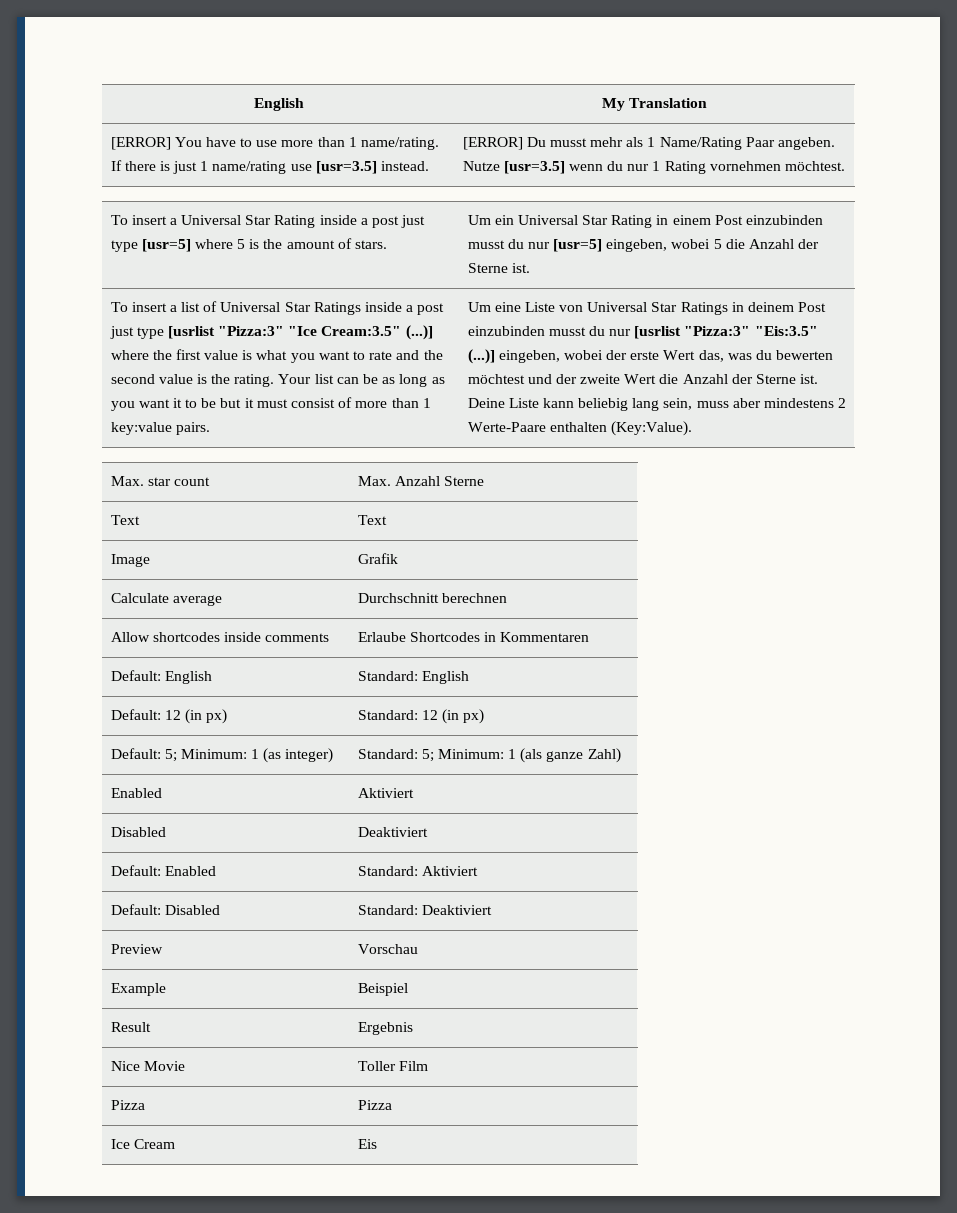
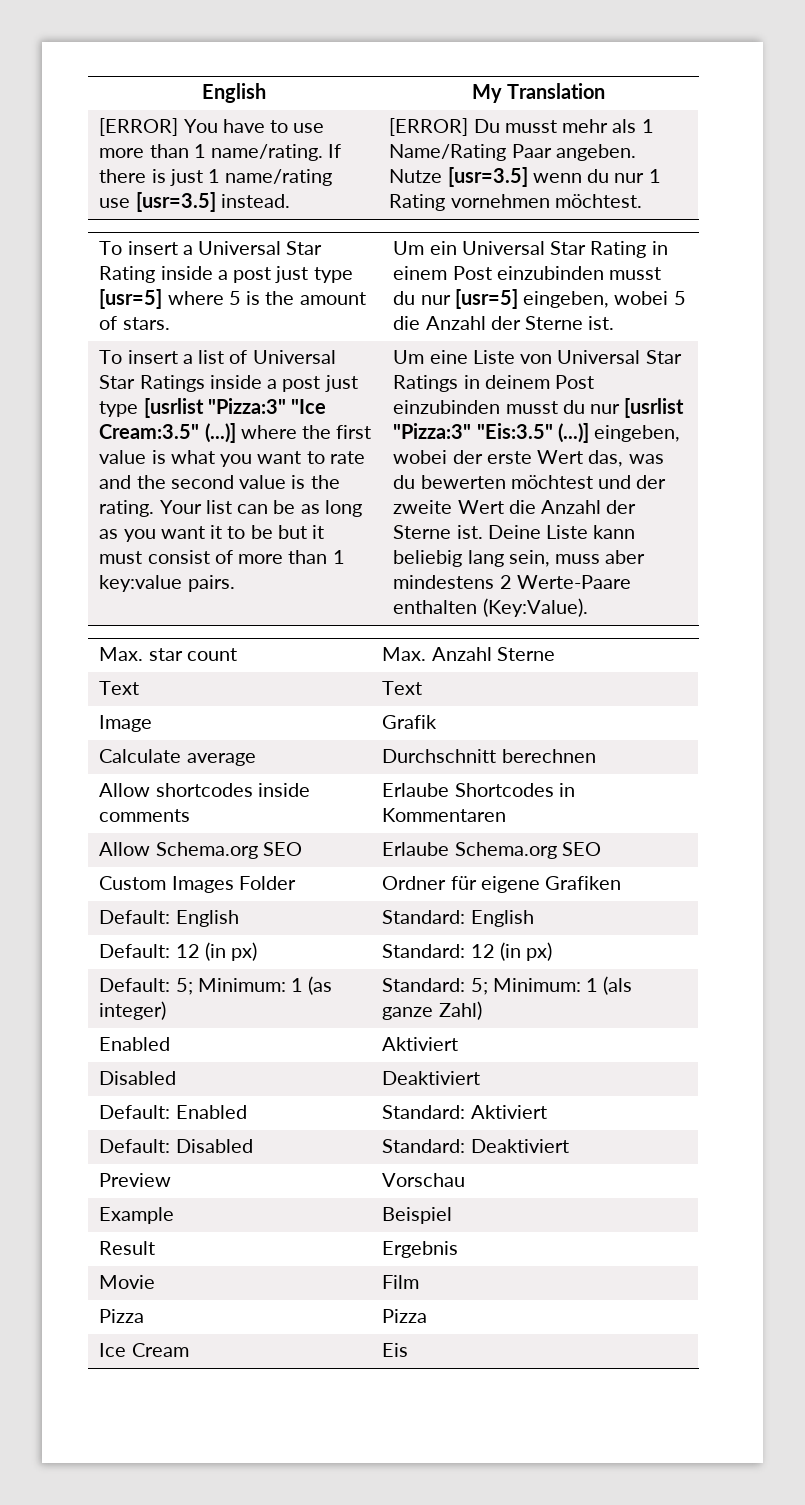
+ Allow Schema.org SEO | Erlaube Schema.org SEO
+ Custom Images Folder | Ordner für eigene Grafiken
- Nice Movie | Toller Film
+ Movie | Film

